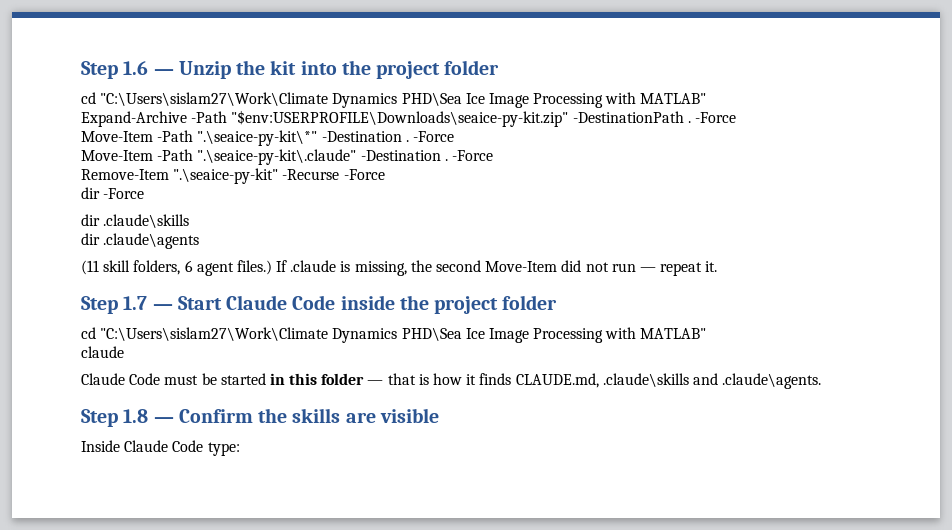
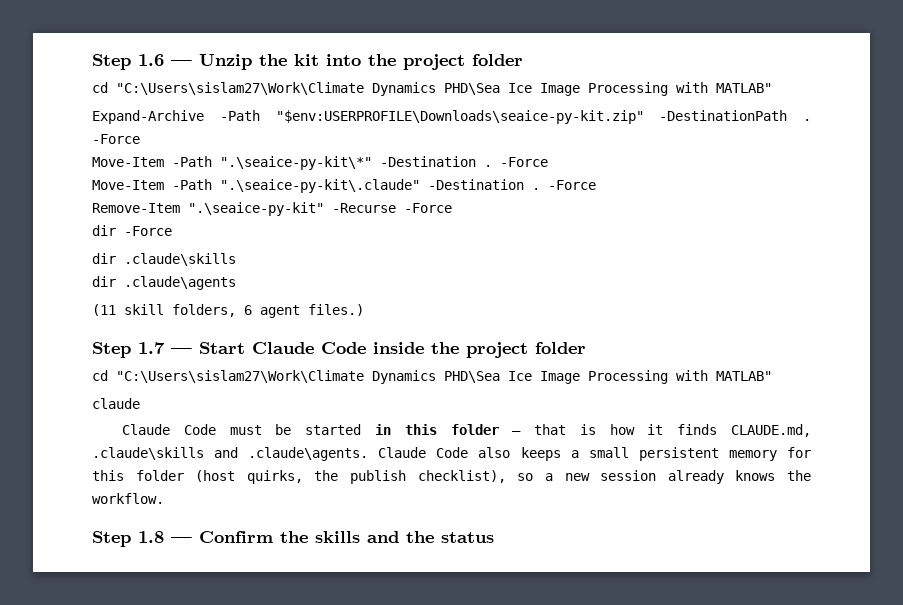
- If .claude is missing, the second Move-Item did not run — repeat it.
- Claude Code must be started in this folder — that is how it finds CLAUDE.md, .claude\skills and .claude\agents.
+ Claude Code must be started in this folder — that is how it finds CLAUDE.md, .claude\skills and .claude\agents. Claude Code also keeps a small persistent memory for this folder (host quirks, the publish checklist), so a new session already knows the workflow.
- Step 1.8 — Confirm the skills are visible
- Inside Claude Code type:
+ Step 1.8 — Confirm the skills and the status

